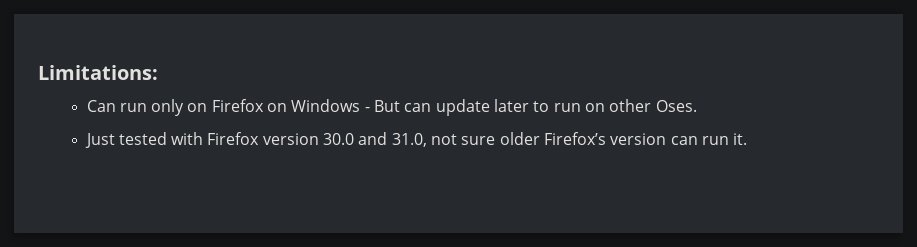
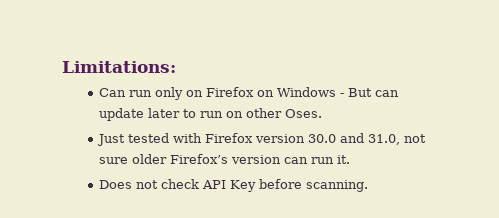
+ Does not check API Key before scanning.

